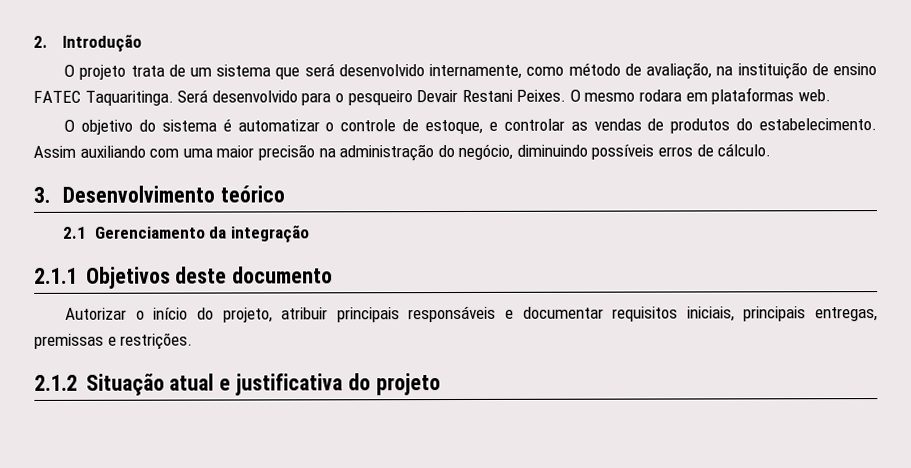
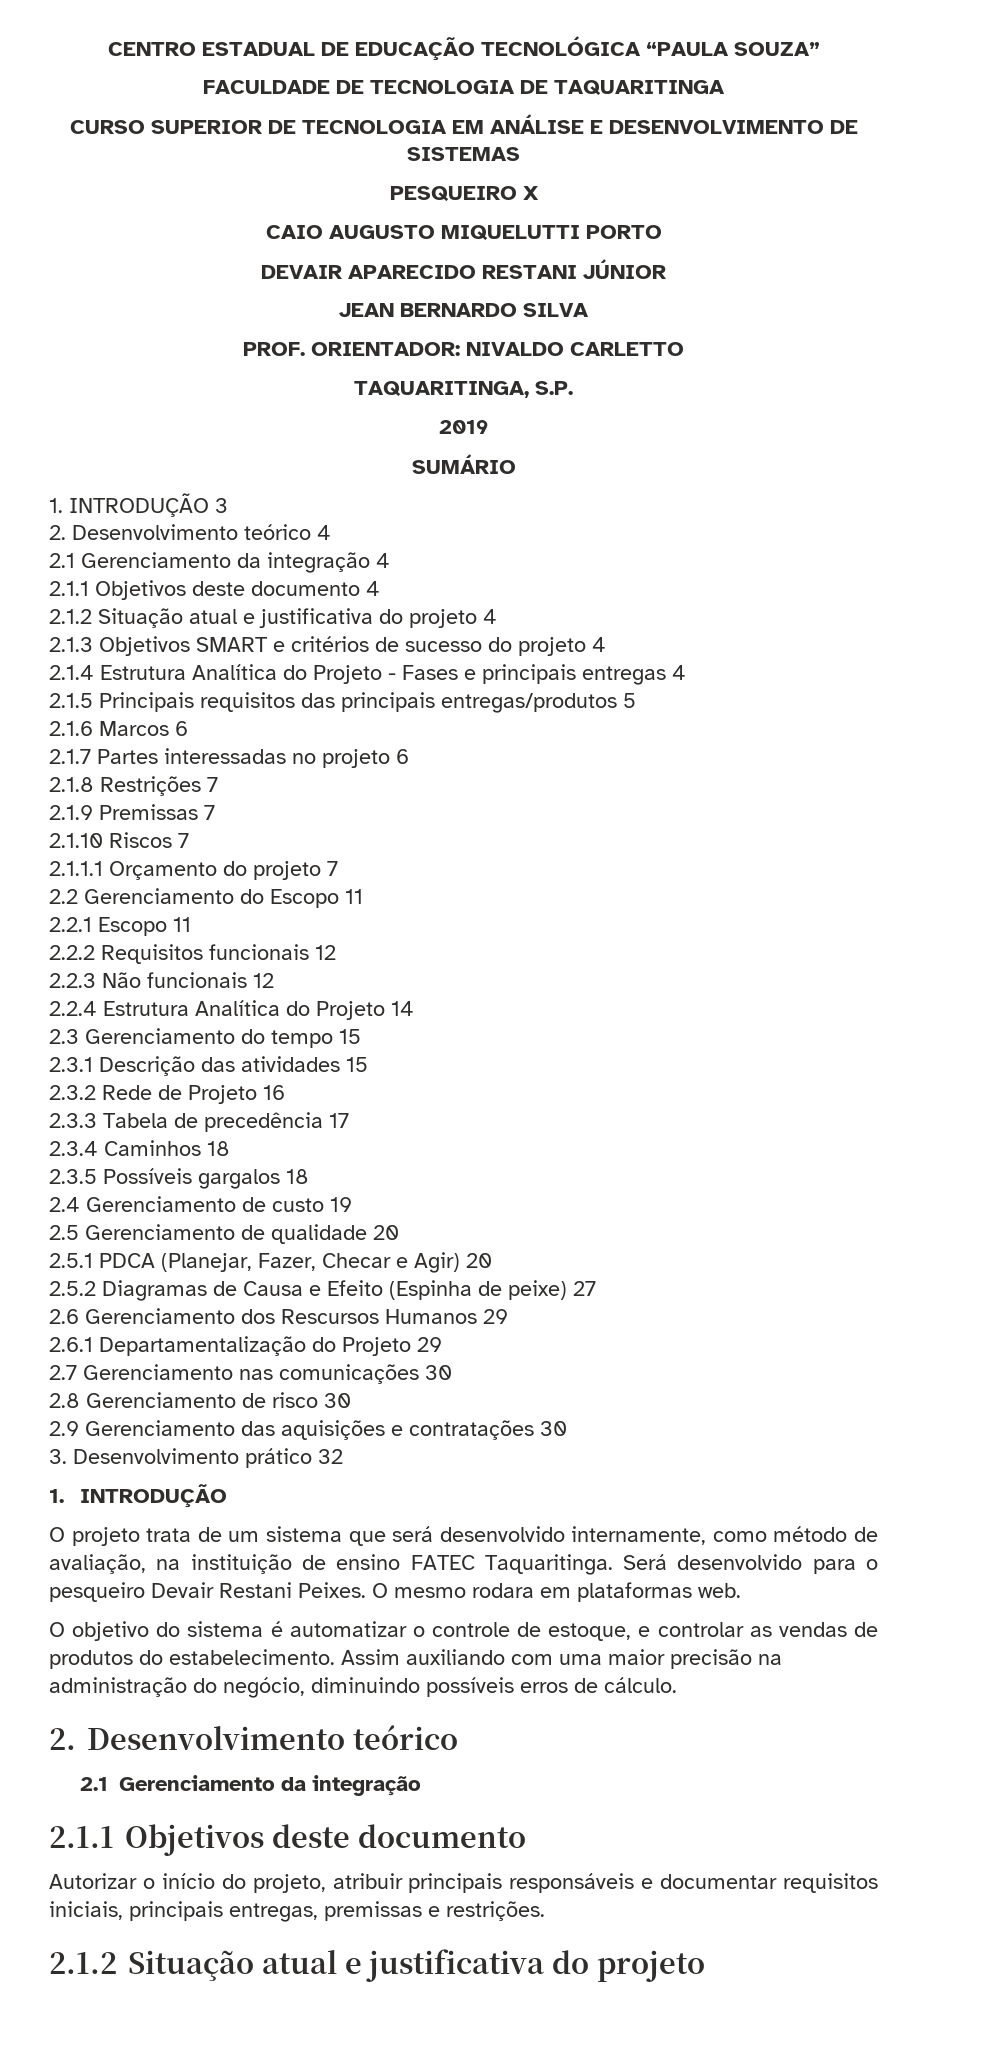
- 2. Introdução
+ CENTRO ESTADUAL DE EDUCAÇÃO TECNOLÓGICA “PAULA SOUZA”
+ FACULDADE DE TECNOLOGIA DE TAQUARITINGA
+ CURSO SUPERIOR DE TECNOLOGIA EM ANÁLISE E DESENVOLVIMENTO DE SISTEMAS
+ PESQUEIRO X
+ CAIO AUGUSTO MIQUELUTTI PORTO
+ DEVAIR APARECIDO RESTANI JÚNIOR
+ JEAN BERNARDO SILVA
+ PROF. ORIENTADOR: NIVALDO CARLETTO
+ TAQUARITINGA, S.P.
+ 2019
+ SUMÁRIO
+ 1. INTRODUÇÃO 3
+ 2. Desenvolvimento teórico 4
+ 2.1 Gerenciamento da integração 4
+ 2.1.1 Objetivos deste documento 4
+ 2.1.2 Situação atual e justificativa do projeto 4
+ 2.1.3 Objetivos SMART e critérios de sucesso do projeto 4
+ 2.1.4 Estrutura Analítica do Projeto - Fases e principais entregas 4
+ 2.1.5 Principais requisitos das principais entregas/produtos 5
+ 2.1.6 Marcos 6
+ 2.1.7 Partes interessadas no projeto 6
+ 2.1.8 Restrições 7
+ 2.1.9 Premissas 7
+ 2.1.10 Riscos 7
+ 2.1.1.1 Orçamento do projeto 7
+ 2.2 Gerenciamento do Escopo 11
+ 2.2.1 Escopo 11
+ 2.2.2 Requisitos funcionais 12
+ 2.2.3 Não funcionais 12
+ 2.2.4 Estrutura Analítica do Projeto 14
+ 2.3 Gerenciamento do tempo 15
+ 2.3.1 Descrição das atividades 15
+ 2.3.2 Rede de Projeto 16
+ 2.3.3 Tabela de precedência 17
+ 2.3.4 Caminhos 18
+ 2.3.5 Possíveis gargalos 18
+ 2.4 Gerenciamento de custo 19
+ 2.5 Gerenciamento de qualidade 20
+ 2.5.1 PDCA (Planejar, Fazer, Checar e Agir) 20
+ 2.5.2 Diagramas de Causa e Efeito (Espinha de peixe) 27
+ 2.6 Gerenciamento dos Rescursos Humanos 29
+ 2.6.1 Departamentalização do Projeto 29
+ 2.7 Gerenciamento nas comunicações 30
+ 2.8 Gerenciamento de risco 30
+ 2.9 Gerenciamento das aquisições e contratações 30
+ 3. Desenvolvimento prático 32
+ 1. INTRODUÇÃO
  Assim auxiliando com uma maior precisão na administração do negócio, diminuindo possíveis erros de cálculo.
- 3. Desenvolvimento teórico
+ 2. Desenvolvimento teórico

